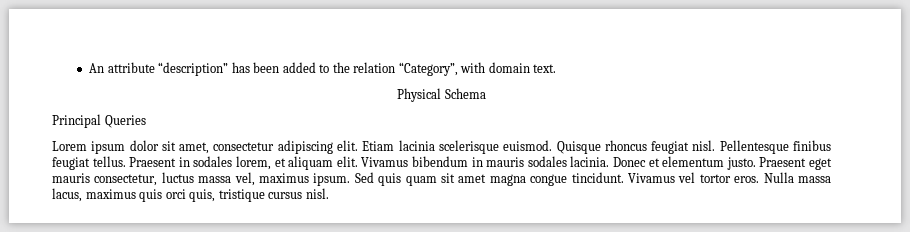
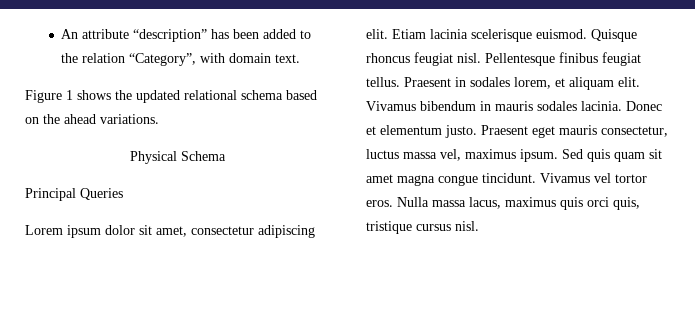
+ Figure 1 shows the updated relational schema based on the ahead variations.

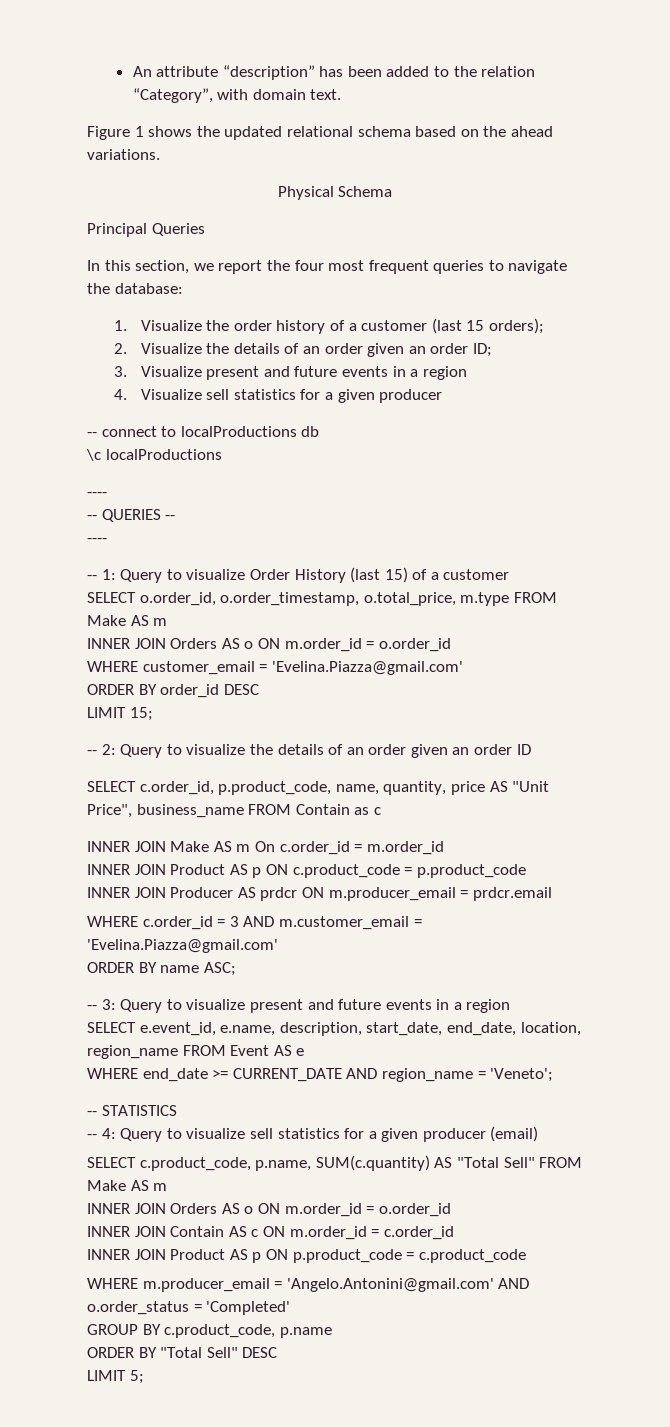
- Lorem ipsum dolor sit amet, consectetur adipiscing elit. Etiam lacinia scelerisque euismod. Quisque rhoncus feugiat nisl. Pellentesque finibus feugiat tellus. Praesent in sodales lorem, et aliquam elit. Vivamus bibendum in mauris sodales lacinia. Donec et elementum justo. Praesent eget mauris consectetur, luctus massa vel, maximus ipsum. Sed quis quam sit amet magna congue tincidunt. Vivamus vel tortor eros. Nulla massa lacus, maximus quis orci quis, tristique cursus nisl.
+ In this section, we report the four most frequent queries to navigate the database:
+ 1. Visualize the order history of a customer (last 15 orders);
+ 2. Visualize the details of an order given an order ID;
+ 3. Visualize present and future events in a region
+ 4. Visualize sell statistics for a given producer
+ -- connect to localProductions db
+ \c localProductions
+ ----
+ -- QUERIES --
+ ----
+ -- 1: Query to visualize Order History (last 15) of a customer
+ SELECT o.order_id, o.order_timestamp, o.total_price, m.type FROM Make AS m
+ INNER JOIN Orders AS o ON m.order_id = o.order_id
+ WHERE customer_email = 'Evelina.Piazza@gmail.com'
+ ORDER BY order_id DESC
+ LIMIT 15;
+ -- 2: Query to visualize the details of an order given an order ID
+ SELECT c.order_id, p.product_code, name, quantity, price AS "Unit Price", business_name FROM Contain as c
+ INNER JOIN Make AS m On c.order_id = m.order_id
+ INNER JOIN Product AS p ON c.product_code = p.product_code
+ INNER JOIN Producer AS prdcr ON m.producer_email = prdcr.email
+ WHERE c.order_id = 3 AND m.customer_email = 'Evelina.Piazza@gmail.com'
+ ORDER BY name ASC;
+ -- 3: Query to visualize present and future events in a region
+ SELECT e.event_id, e.name, description, start_date, end_date, location, region_name FROM Event AS e
+ WHERE end_date >= CURRENT_DATE AND region_name = 'Veneto';
+ -- STATISTICS
+ -- 4: Query to visualize sell statistics for a given producer (email)
+ SELECT c.product_code, p.name, SUM(c.quantity) AS "Total Sell" FROM Make AS m
+ INNER JOIN Orders AS o ON m.order_id = o.order_id
+ INNER JOIN Contain AS c ON m.order_id = c.order_id
+ INNER JOIN Product AS p ON p.product_code = c.product_code
+ WHERE m.producer_email = 'Angelo.Antonini@gmail.com' AND o.order_status = 'Completed'
+ GROUP BY c.product_code, p.name
+ ORDER BY "Total Sell" DESC
+ LIMIT 5;

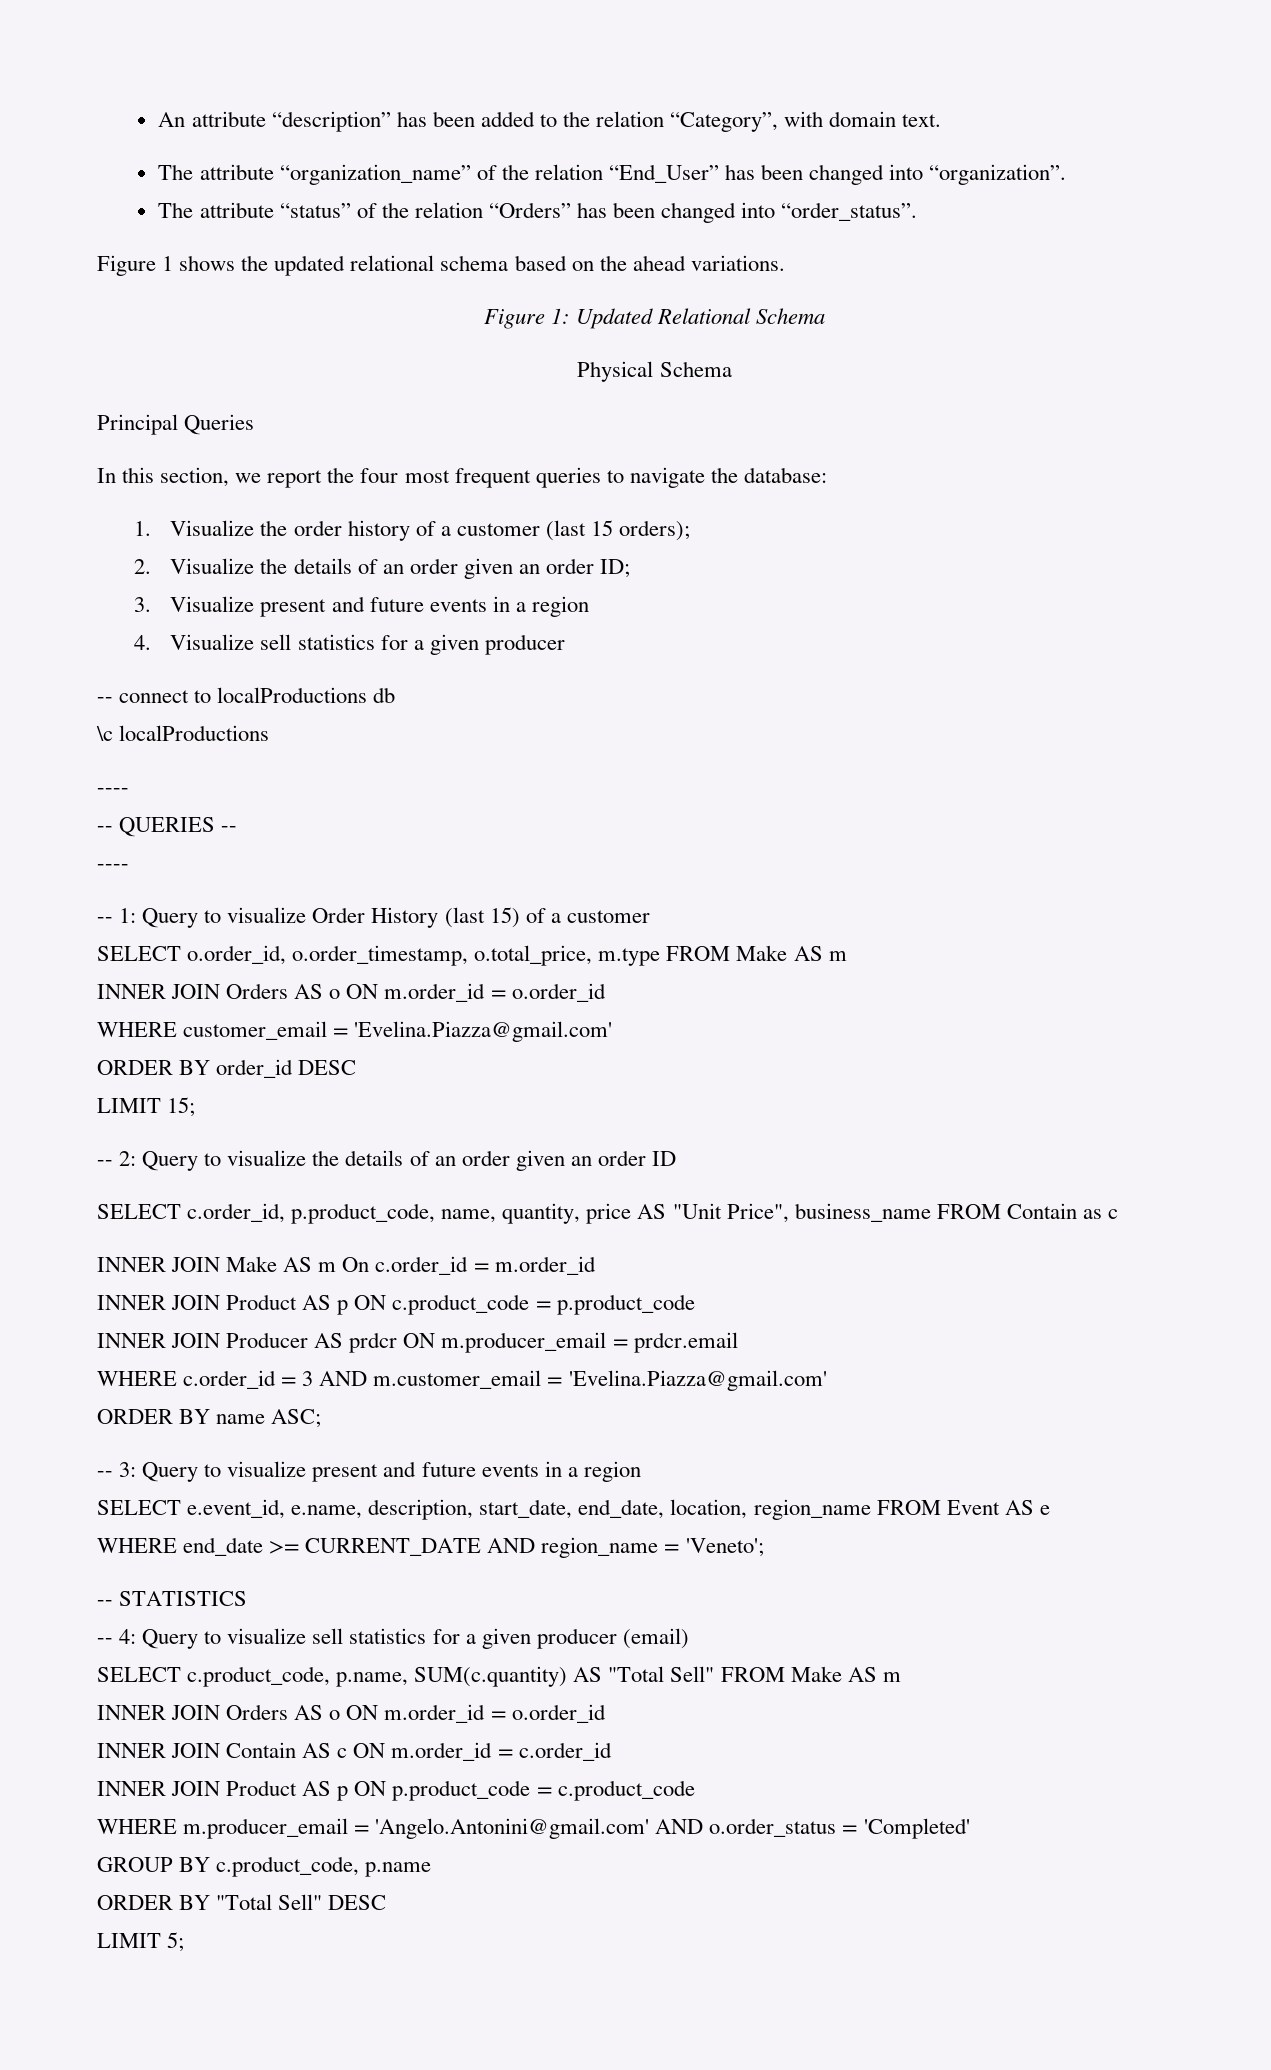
+ The attribute “organization_name” of the relation “End_User” has been changed into “organization”.
+ The attribute “status” of the relation “Orders” has been changed into “order_status”.
+ Figure 1: Updated Relational Schema

